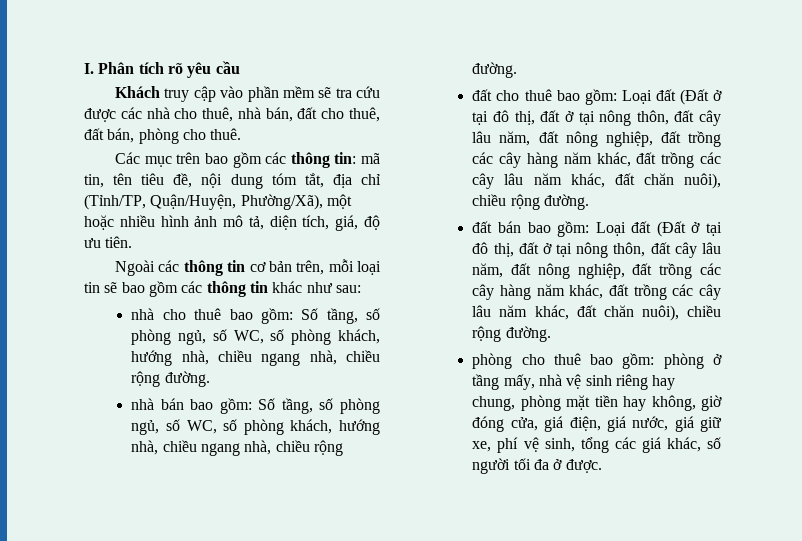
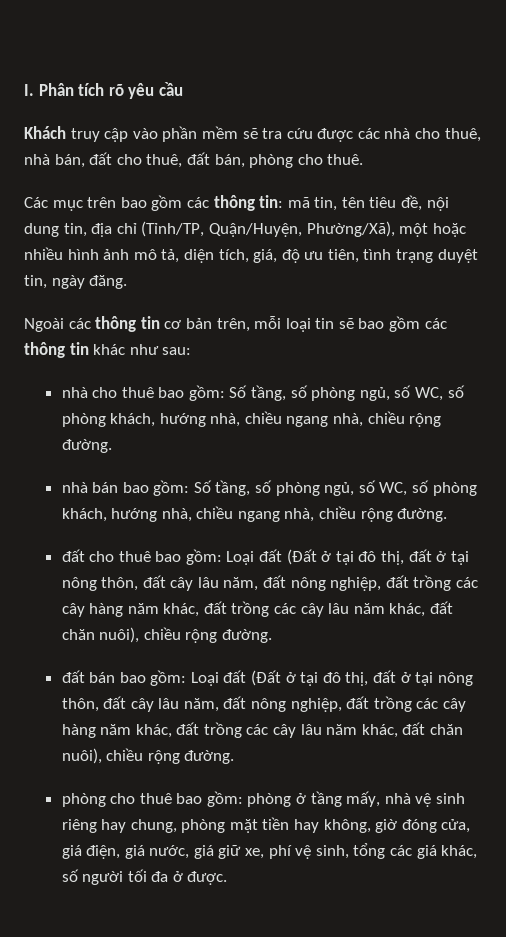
- Các mục trên bao gồm các thông tin: mã tin, tên tiêu đề, nội dung tóm tắt, địa chỉ (Tỉnh/TP, Quận/Huyện, Phường/Xã), một hoặc nhiều hình ảnh mô tả, diện tích, giá, độ ưu tiên.
+ Các mục trên bao gồm các thông tin: mã tin, tên tiêu đề, nội dung tin, địa chỉ (Tỉnh/TP, Quận/Huyện, Phường/Xã), một hoặc nhiều hình ảnh mô tả, diện tích, giá, độ ưu tiên, tình trạng duyệt tin, ngày đăng.

